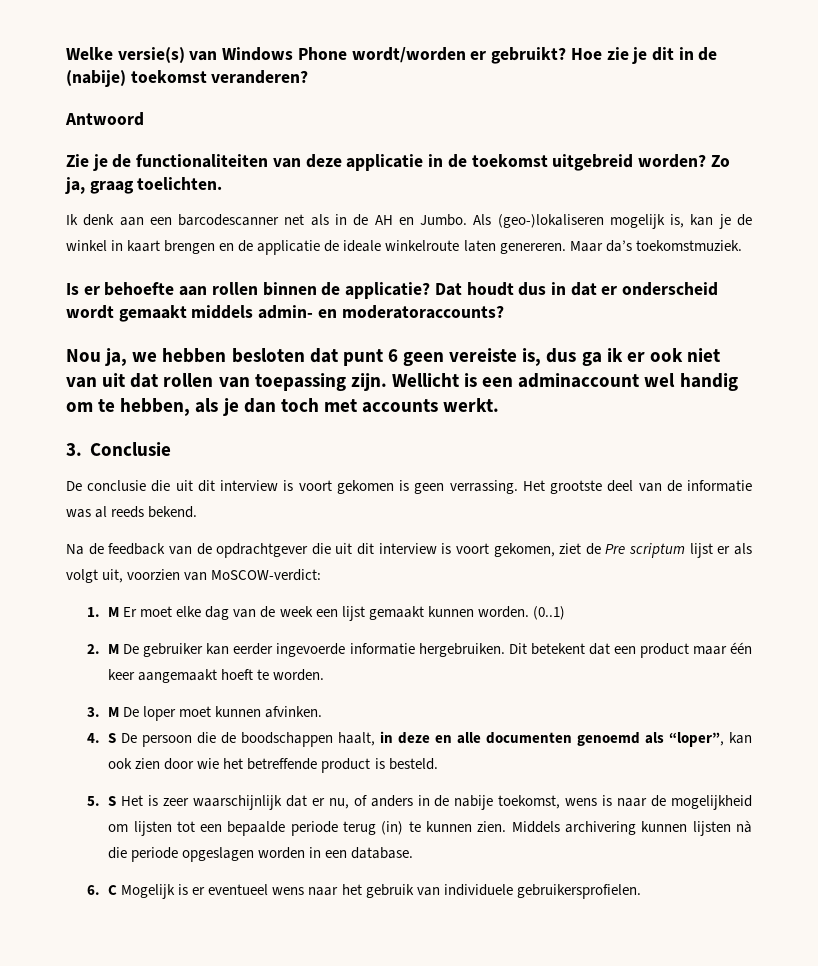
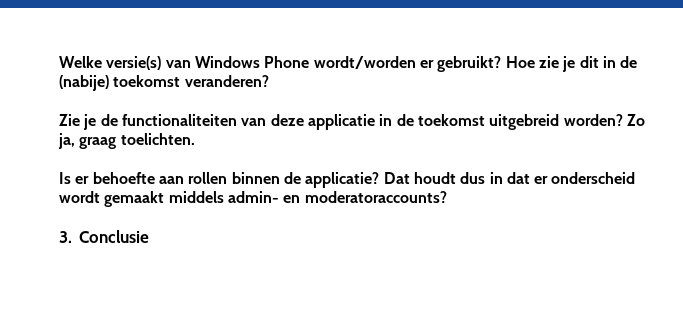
- Antwoord
- Ik denk aan een barcodescanner net als in de AH en Jumbo. Als (geo-)lokaliseren mogelijk is, kan je de winkel in kaart brengen en de applicatie de ideale winkelroute laten genereren. Maar da’s toekomstmuziek.
- Nou ja, we hebben besloten dat punt 6 geen vereiste is, dus ga ik er ook niet van uit dat rollen van toepassing zijn. Wellicht is een adminaccount wel handig om te hebben, als je dan toch met accounts werkt.
  3. Conclusie
- De conclusie die uit dit interview is voort gekomen is geen verrassing. Het grootste deel van de informatie was al reeds bekend.
- Na de feedback van de opdrachtgever die uit dit interview is voort gekomen, ziet de Pre scriptum lijst er als volgt uit, voorzien van MoSCOW-verdict:
- 1. M Er moet elke dag van de week een lijst gemaakt kunnen worden. (0..1)
- 2. M De gebruiker kan eerder ingevoerde informatie hergebruiken. Dit betekent dat een product maar één keer aangemaakt hoeft te worden.
- 3. M De loper moet kunnen afvinken.
- 4. S De persoon die de boodschappen haalt, in deze en alle documenten genoemd als “loper”, kan ook zien door wie het betreffende product is besteld.
- 5. S Het is zeer waarschijnlijk dat er nu, of anders in de nabije toekomst, wens is naar de mogelijkheid om lijsten tot een bepaalde periode terug (in) te kunnen zien. Middels archivering kunnen lijsten nà die periode opgeslagen worden in een database.
- 6. C Mogelijk is er eventueel wens naar het gebruik van individuele gebruikersprofielen.

